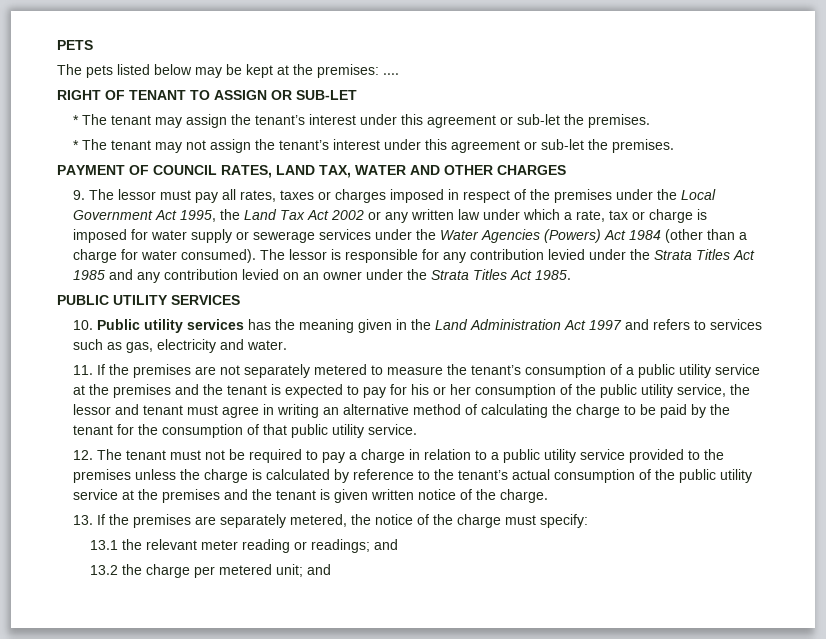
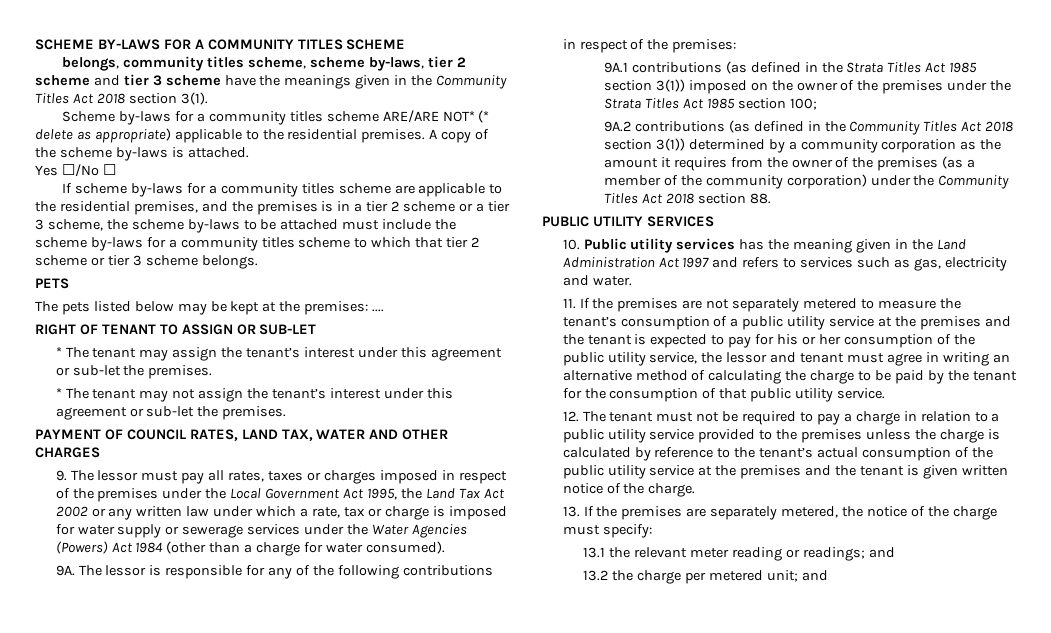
+ SCHEME BY-LAWS FOR A COMMUNITY TITLES SCHEME
+ belongs, community titles scheme, scheme by-laws, tier 2 scheme and tier 3 scheme have the meanings given in the Community Titles Act 2018 section 3(1).
+ Scheme by-laws for a community titles scheme ARE/ARE NOT* (* delete as appropriate) applicable to the residential premises. A copy of the scheme by-laws is attached.
+ Yes ☐/No ☐
+ If scheme by-laws for a community titles scheme are applicable to the residential premises, and the premises is in a tier 2 scheme or a tier 3 scheme, the scheme by-laws to be attached must include the scheme by-laws for a community titles scheme to which that tier 2 scheme or tier 3 scheme belongs.
- 9. The lessor must pay all rates, taxes or charges imposed in respect of the premises under the Local Government Act 1995, the Land Tax Act 2002 or any written law under which a rate, tax or charge is imposed for water supply or sewerage services under the Water Agencies (Powers) Act 1984 (other than a charge for water consumed). The lessor is responsible for any contribution levied under the Strata Titles Act 1985 and any contribution levied on an owner under the Strata Titles Act 1985.
+ 9. The lessor must pay all rates, taxes or charges imposed in respect of the premises under the Local Government Act 1995, the Land Tax Act 2002 or any written law under which a rate, tax or charge is imposed for water supply or sewerage services under the Water Agencies (Powers) Act 1984 (other than a charge for water consumed).
+ 9A. The lessor is responsible for any of the following contributions in respect of the premises:
+ 9A.1 contributions (as defined in the Strata Titles Act 1985 section 3(1)) imposed on the owner of the premises under the Strata Titles Act 1985 section 100;
+ 9A.2 contributions (as defined in the Community Titles Act 2018 section 3(1)) determined by a community corporation as the amount it requires from the owner of the premises (as a member of the community corporation) under the Community Titles Act 2018 section 88.

